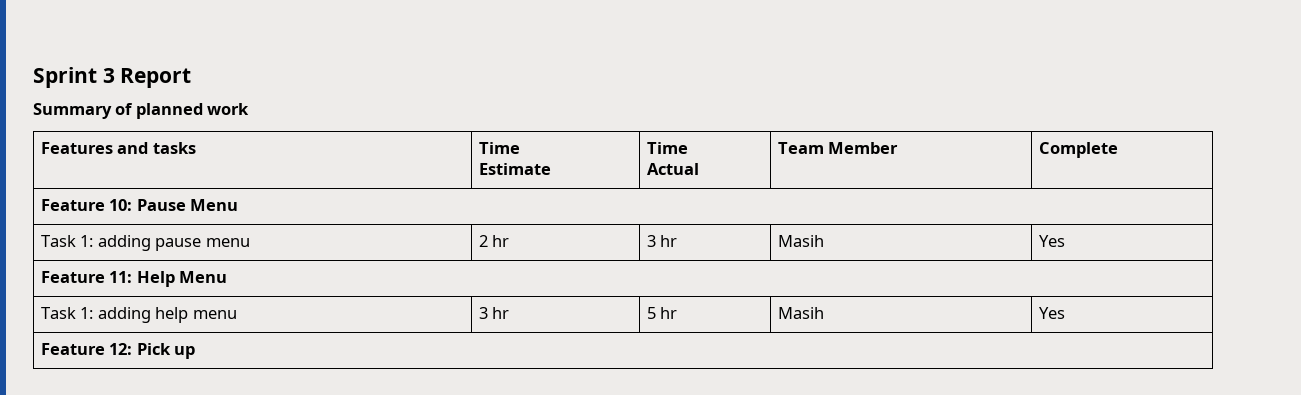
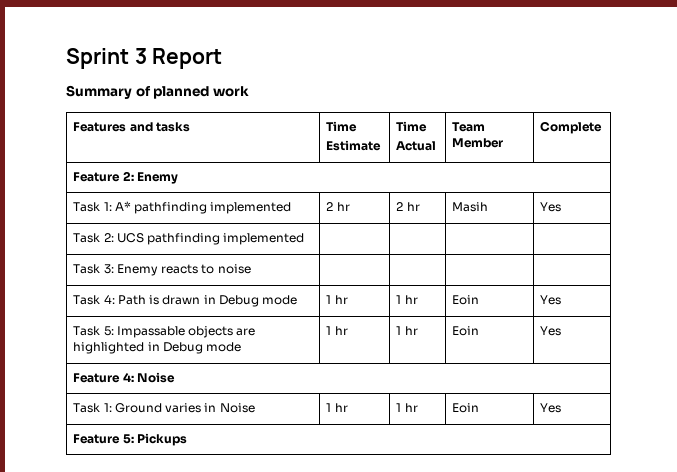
- Feature 10: Pause Menu
- Task 1: adding pause menu | 2 hr | 3 hr | Masih | Yes
- Feature 11: Help Menu
- Task 1: adding help menu | 3 hr | 5 hr | Masih | Yes
- Feature 12: Pick up
+ Feature 2: Enemy
+ Task 1: A* pathfinding implemented | 2 hr | 2 hr | Masih | Yes
+ Task 2: UCS pathfinding implemented | | | |
+ Task 3: Enemy reacts to noise | | | |
+ Task 4: Path is drawn in Debug mode | 1 hr | 1 hr | Eoin | Yes
+ Task 5: Impassable objects are highlighted in Debug mode | 1 hr | 1 hr | Eoin | Yes
+ Feature 4: Noise
+ Task 1: Ground varies in Noise | 1 hr | 1 hr | Eoin | Yes
+ Feature 5: Pickups

